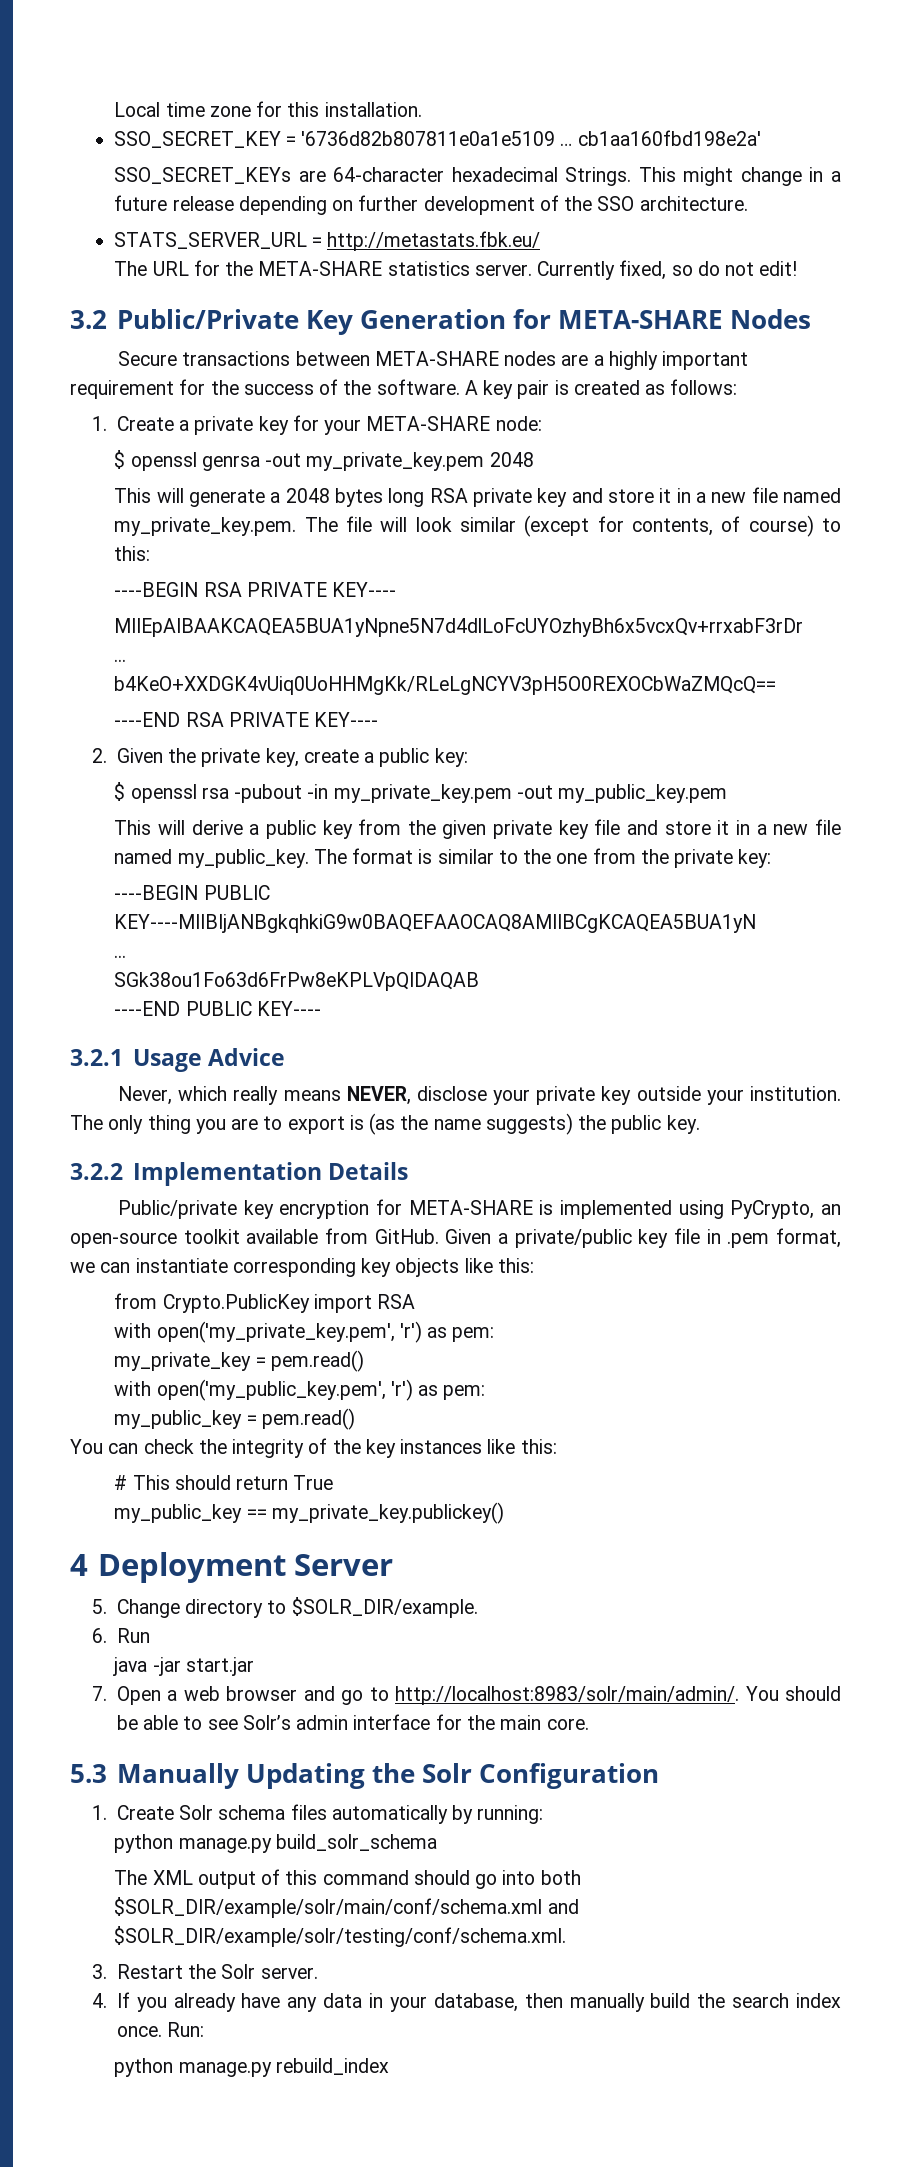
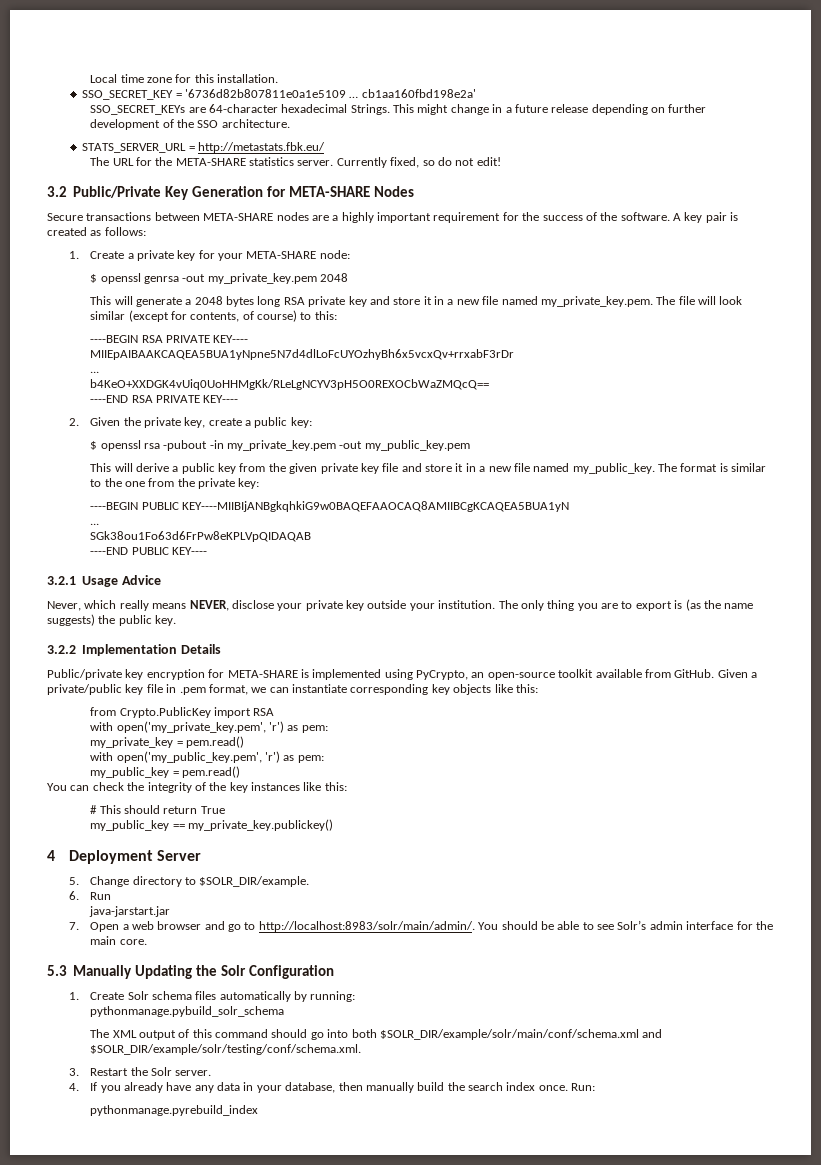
- java -jar start.jar
+ java-jarstart.jar
- python manage.py build_solr_schema
+ pythonmanage.pybuild_solr_schema
- python manage.py rebuild_index
+ pythonmanage.pyrebuild_index

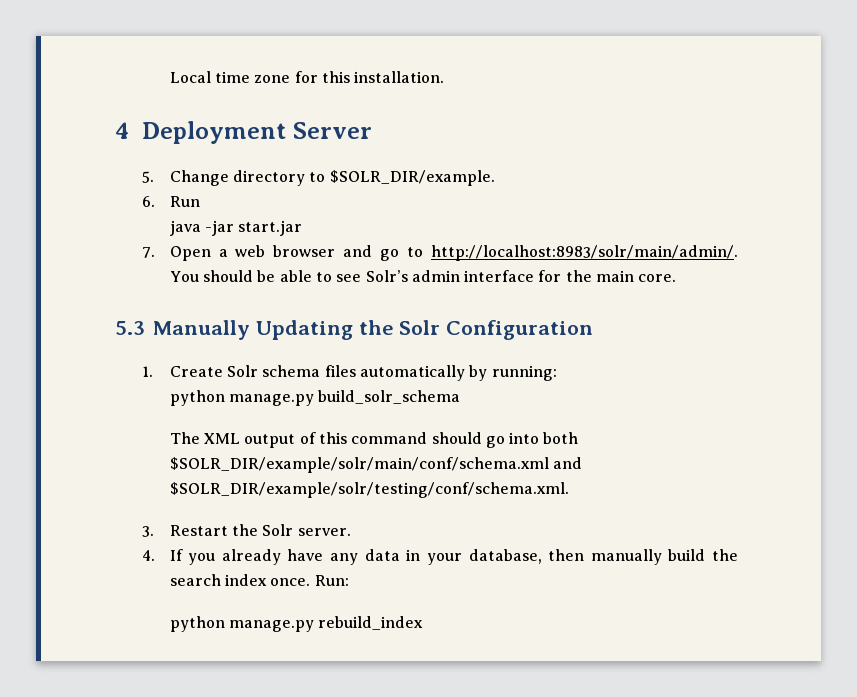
- SSO_SECRET_KEY = '6736d82b807811e0a1e5109 … cb1aa160fbd198e2a'
- SSO_SECRET_KEYs are 64-character hexadecimal Strings. This might change in a future release depending on further development of the SSO architecture.
- STATS_SERVER_URL = http://metastats.fbk.eu/
- The URL for the META-SHARE statistics server. Currently fixed, so do not edit!
- 3.2 Public/Private Key Generation for META-SHARE Nodes
- Secure transactions between META-SHARE nodes are a highly important requirement for the success of the software. A key pair is created as follows:
- 1. Create a private key for your META-SHARE node:
- $ openssl genrsa -out my_private_key.pem 2048
- This will generate a 2048 bytes long RSA private key and store it in a new file named my_private_key.pem. The file will look similar (except for contents, of course) to this:
- ----BEGIN RSA PRIVATE KEY----
- MIIEpAIBAAKCAQEA5BUA1yNpne5N7d4dlLoFcUYOzhyBh6x5vcxQv+rrxabF3rDr
- ...
- b4KeO+XXDGK4vUiq0UoHHMgKk/RLeLgNCYV3pH5O0REXOCbWaZMQcQ==
- ----END RSA PRIVATE KEY----
- 2. Given the private key, create a public key:
- $ openssl rsa -pubout -in my_private_key.pem -out my_public_key.pem
- This will derive a public key from the given private key file and store it in a new file named my_public_key. The format is similar to the one from the private key:
- ----BEGIN PUBLIC KEY----MIIBIjANBgkqhkiG9w0BAQEFAAOCAQ8AMIIBCgKCAQEA5BUA1yN
- ...
- SGk38ou1Fo63d6FrPw8eKPLVpQIDAQAB
- ----END PUBLIC KEY----
- 3.2.1 Usage Advice
- Never, which really means NEVER, disclose your private key outside your institution. The only thing you are to export is (as the name suggests) the public key.
- 3.2.2 Implementation Details
- Public/private key encryption for META-SHARE is implemented using PyCrypto, an open-source toolkit available from GitHub. Given a private/public key file in .pem format, we can instantiate corresponding key objects like this:
- from Crypto.PublicKey import RSA
- with open('my_private_key.pem', 'r') as pem:
- my_private_key = pem.read()
- with open('my_public_key.pem', 'r') as pem:
- my_public_key = pem.read()
- You can check the integrity of the key instances like this:
- # This should return True
- my_public_key == my_private_key.publickey()
- java-jarstart.jar
+ java -jar start.jar
- pythonmanage.pybuild_solr_schema
+ python manage.py build_solr_schema
- pythonmanage.pyrebuild_index
+ python manage.py rebuild_index

